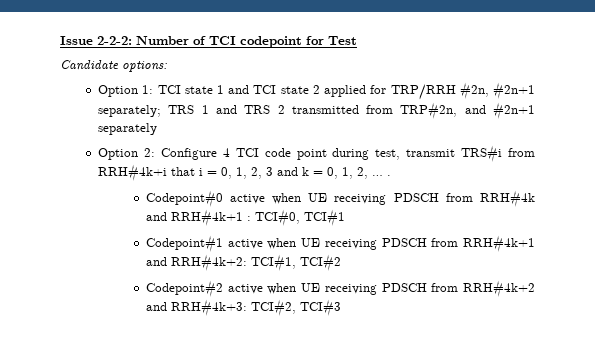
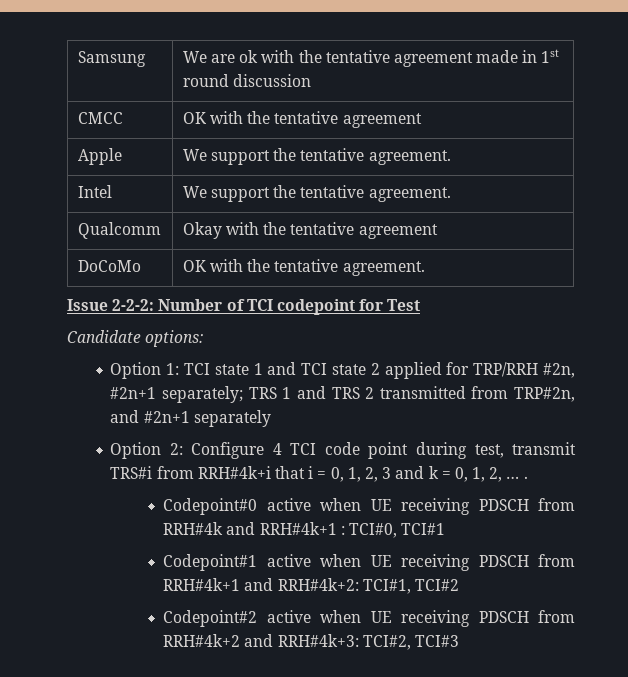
+ Samsung | We are ok with the tentative agreement made in 1st round discussion
+ CMCC | OK with the tentative agreement
+ Apple | We support the tentative agreement.
+ Intel | We support the tentative agreement.
+ Qualcomm | Okay with the tentative agreement
+ DoCoMo | OK with the tentative agreement.

